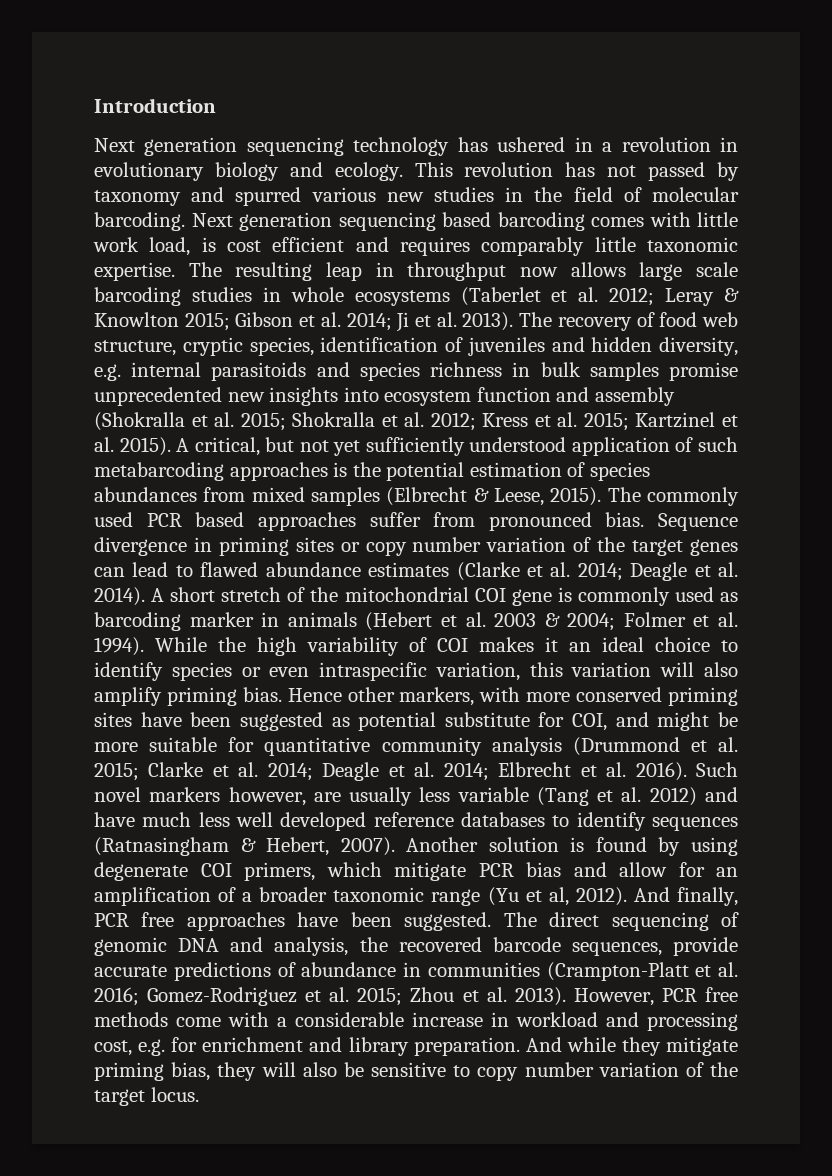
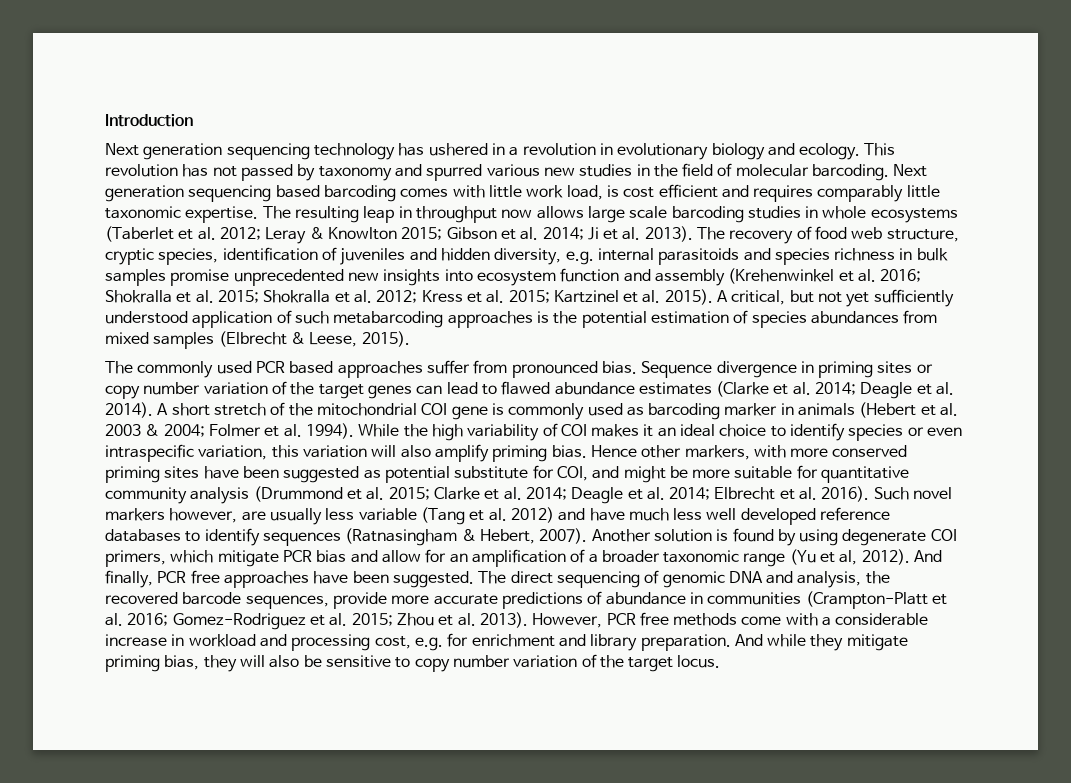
- The recovery of food web structure, cryptic species, identification of juveniles and hidden diversity, e.g. internal parasitoids and species richness in bulk samples promise unprecedented new insights into ecosystem function and assembly (Shokralla et al. 2015; Shokralla et al. 2012; Kress et al. 2015; Kartzinel et al. 2015).
+ The recovery of food web structure, cryptic species, identification of juveniles and hidden diversity, e.g. internal parasitoids and species richness in bulk samples promise unprecedented new insights into ecosystem function and assembly (Krehenwinkel et al. 2016; Shokralla et al. 2015; Shokralla et al. 2012; Kress et al. 2015; Kartzinel et al. 2015).
- A critical, but not yet sufficiently understood application of such metabarcoding approaches is the potential estimation of species abundances from mixed samples (Elbrecht & Leese, 2015). The commonly used PCR based approaches suffer from pronounced bias.
+ A critical, but not yet sufficiently understood application of such metabarcoding approaches is the potential estimation of species abundances from mixed samples (Elbrecht & Leese, 2015).
+ The commonly used PCR based approaches suffer from pronounced bias.
- The direct sequencing of genomic DNA and analysis, the recovered barcode sequences, provide accurate predictions of abundance in communities (Crampton-Platt et al. 2016; Gomez-Rodriguez et al. 2015; Zhou et al. 2013).
+ The direct sequencing of genomic DNA and analysis, the recovered barcode sequences, provide more accurate predictions of abundance in communities (Crampton-Platt et al. 2016; Gomez-Rodriguez et al. 2015; Zhou et al. 2013).

